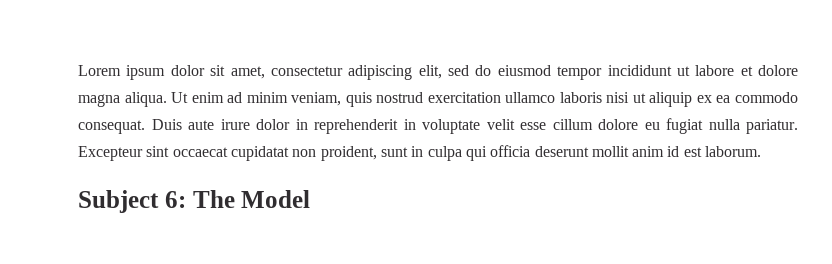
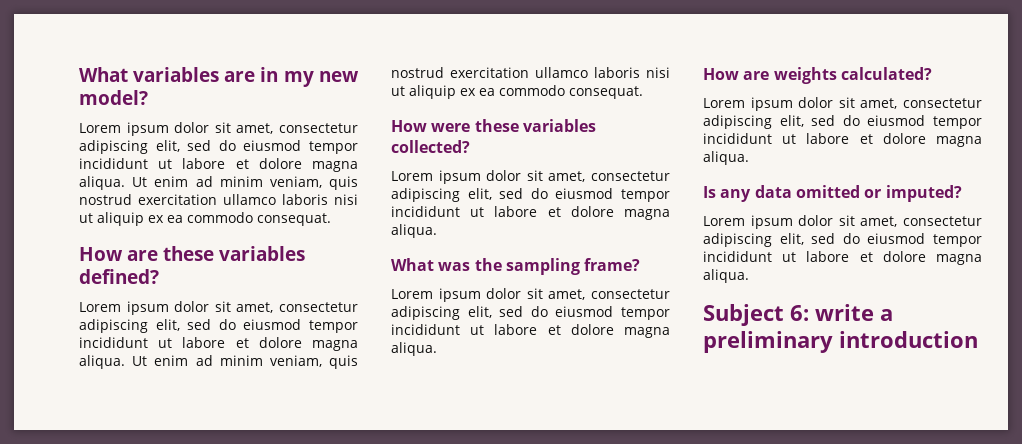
+ What variables are in my new model?
- Lorem ipsum dolor sit amet, consectetur adipiscing elit, sed do eiusmod tempor incididunt ut labore et dolore magna aliqua. Ut enim ad minim veniam, quis nostrud exercitation ullamco laboris nisi ut aliquip ex ea commodo consequat. Duis aute irure dolor in reprehenderit in voluptate velit esse cillum dolore eu fugiat nulla pariatur. Excepteur sint occaecat cupidatat non proident, sunt in culpa qui officia deserunt mollit anim id est laborum.
- Subject 6: The Model
+ Lorem ipsum dolor sit amet, consectetur adipiscing elit, sed do eiusmod tempor incididunt ut labore et dolore magna aliqua. Ut enim ad minim veniam, quis nostrud exercitation ullamco laboris nisi ut aliquip ex ea commodo consequat.
+ How are these variables defined?
+ Lorem ipsum dolor sit amet, consectetur adipiscing elit, sed do eiusmod tempor incididunt ut labore et dolore magna aliqua. Ut enim ad minim veniam, quis nostrud exercitation ullamco laboris nisi ut aliquip ex ea commodo consequat.
+ How were these variables collected?
+ Lorem ipsum dolor sit amet, consectetur adipiscing elit, sed do eiusmod tempor incididunt ut labore et dolore magna aliqua.
+ What was the sampling frame?
+ Lorem ipsum dolor sit amet, consectetur adipiscing elit, sed do eiusmod tempor incididunt ut labore et dolore magna aliqua.
+ How are weights calculated?
+ Lorem ipsum dolor sit amet, consectetur adipiscing elit, sed do eiusmod tempor incididunt ut labore et dolore magna aliqua.
+ Is any data omitted or imputed?
+ Lorem ipsum dolor sit amet, consectetur adipiscing elit, sed do eiusmod tempor incididunt ut labore et dolore magna aliqua.
+ Subject 6: write a preliminary introduction

